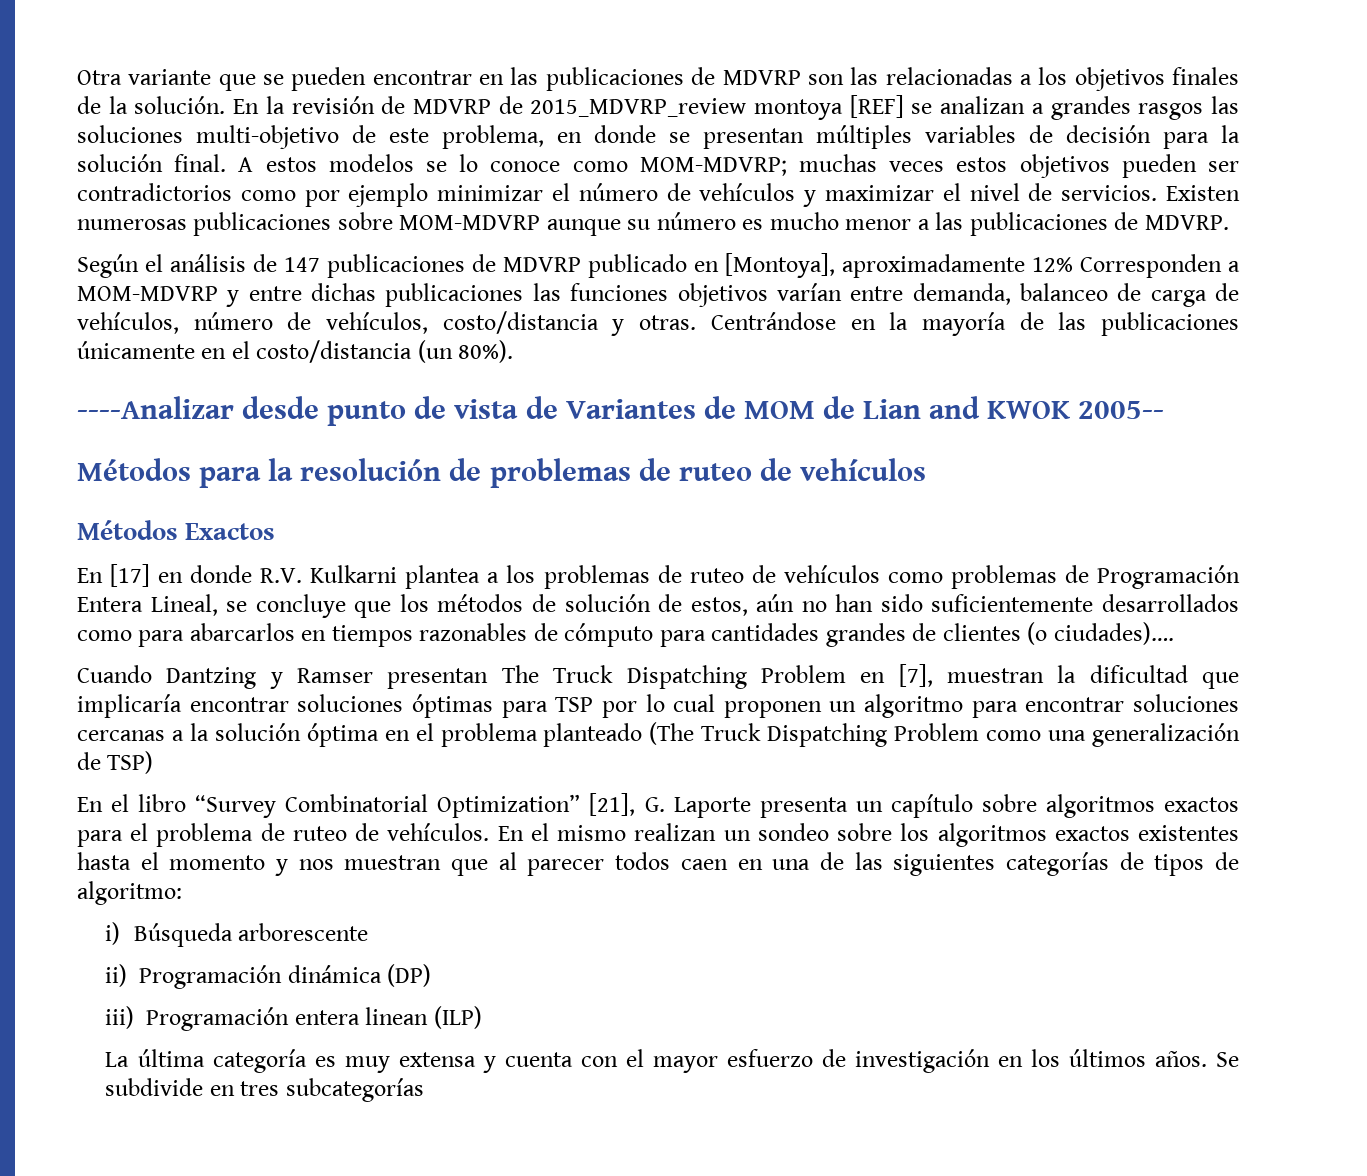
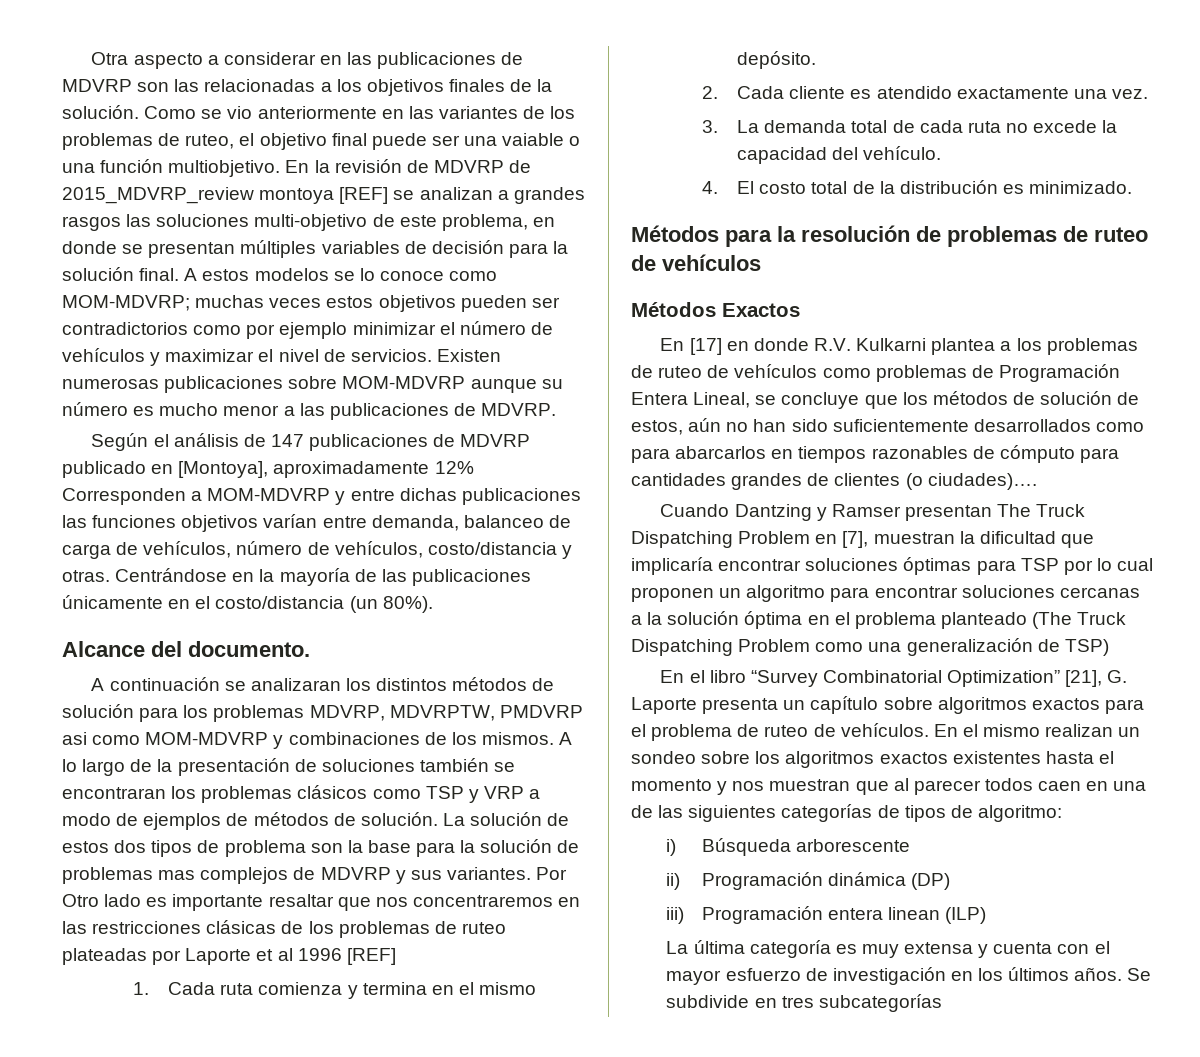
- Otra variante que se pueden encontrar en las publicaciones de MDVRP son las relacionadas a los objetivos finales de la solución.
+ Otra aspecto a considerar en las publicaciones de MDVRP son las relacionadas a los objetivos finales de la solución.
+ Como se vio anteriormente en las variantes de los problemas de ruteo, el objetivo final puede ser una vaiable o una función multiobjetivo.
- ----Analizar desde punto de vista de Variantes de MOM de Lian and KWOK 2005--
+ Alcance del documento.
+ A continuación se analizaran los distintos métodos de solución para los problemas MDVRP, MDVRPTW, PMDVRP asi como MOM-MDVRP y combinaciones de los mismos. A lo largo de la presentación de soluciones también se encontraran los problemas clásicos como TSP y VRP a modo de ejemplos de métodos de solución. La solución de estos dos tipos de problema son la base para la solución de problemas mas complejos de MDVRP y sus variantes. Por Otro lado es importante resaltar que nos concentraremos en las restricciones clásicas de los problemas de ruteo plateadas por Laporte et al 1996 [REF]
+ 1. Cada ruta comienza y termina en el mismo depósito.
+ 2. Cada cliente es atendido exactamente una vez.
+ 3. La demanda total de cada ruta no excede la capacidad del vehículo.
+ 4. El costo total de la distribución es minimizado.

